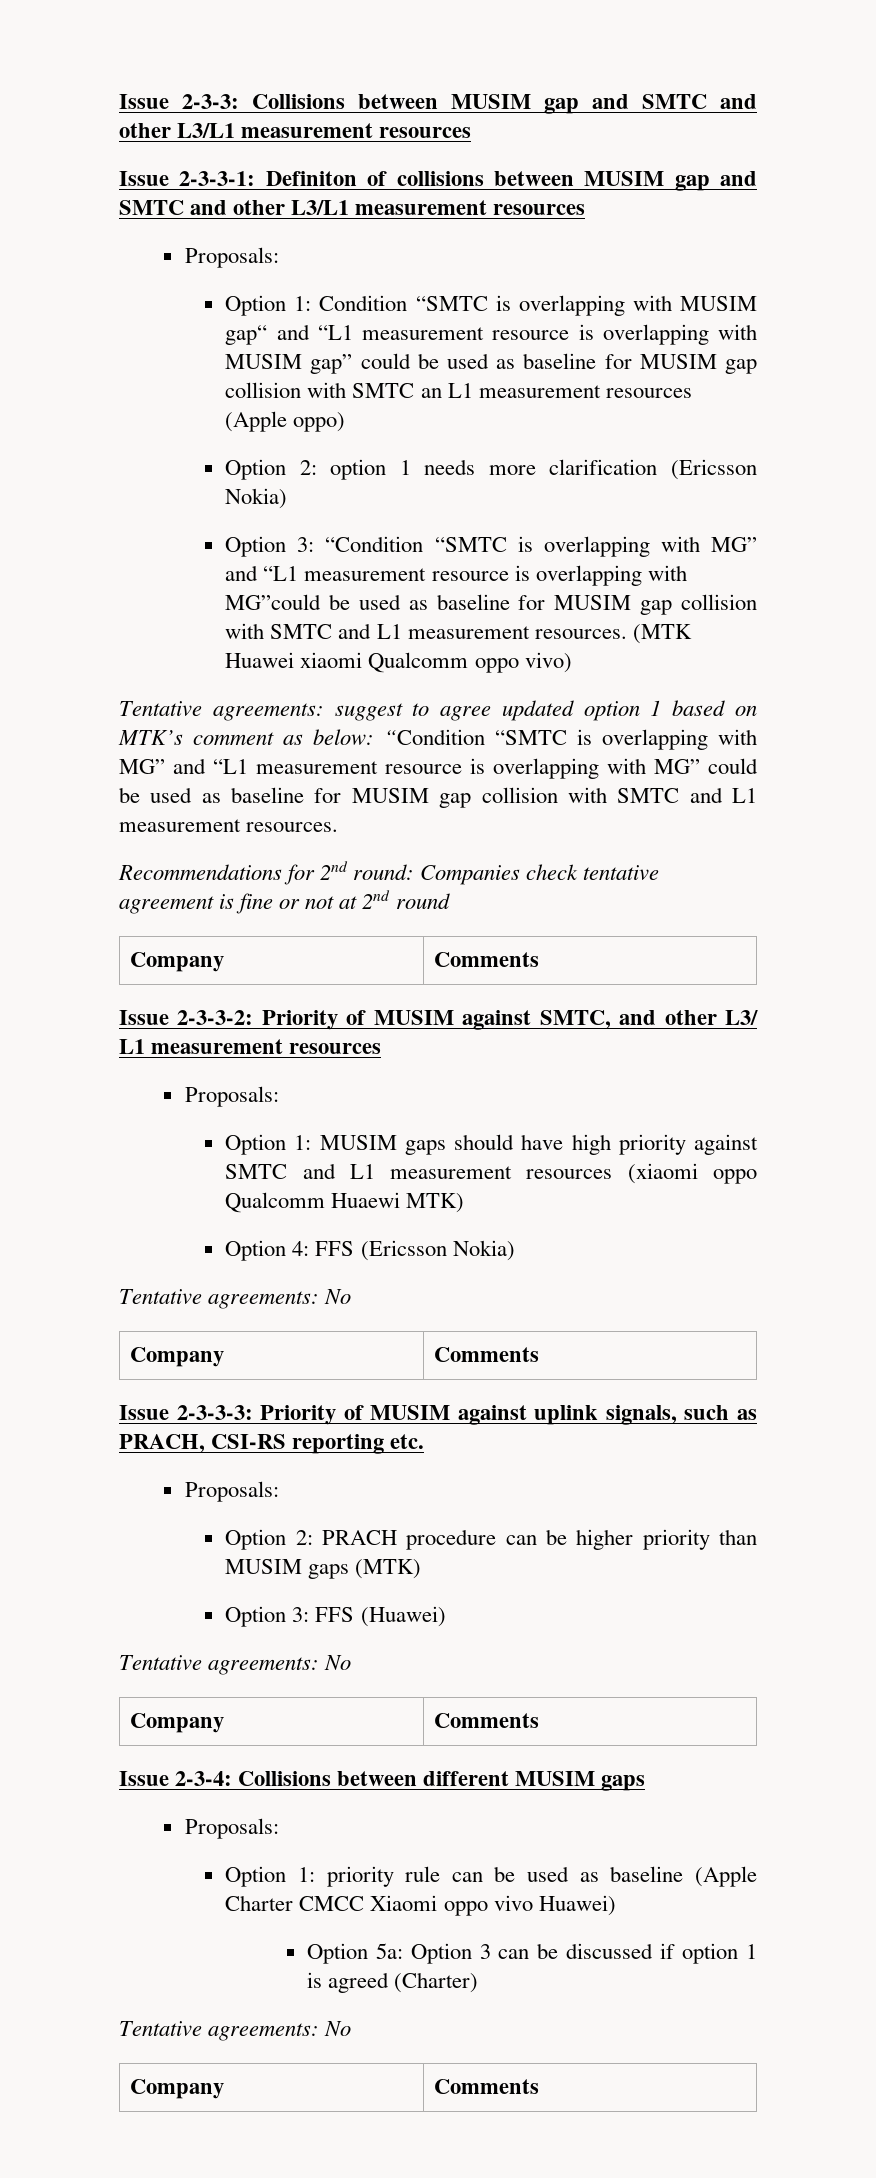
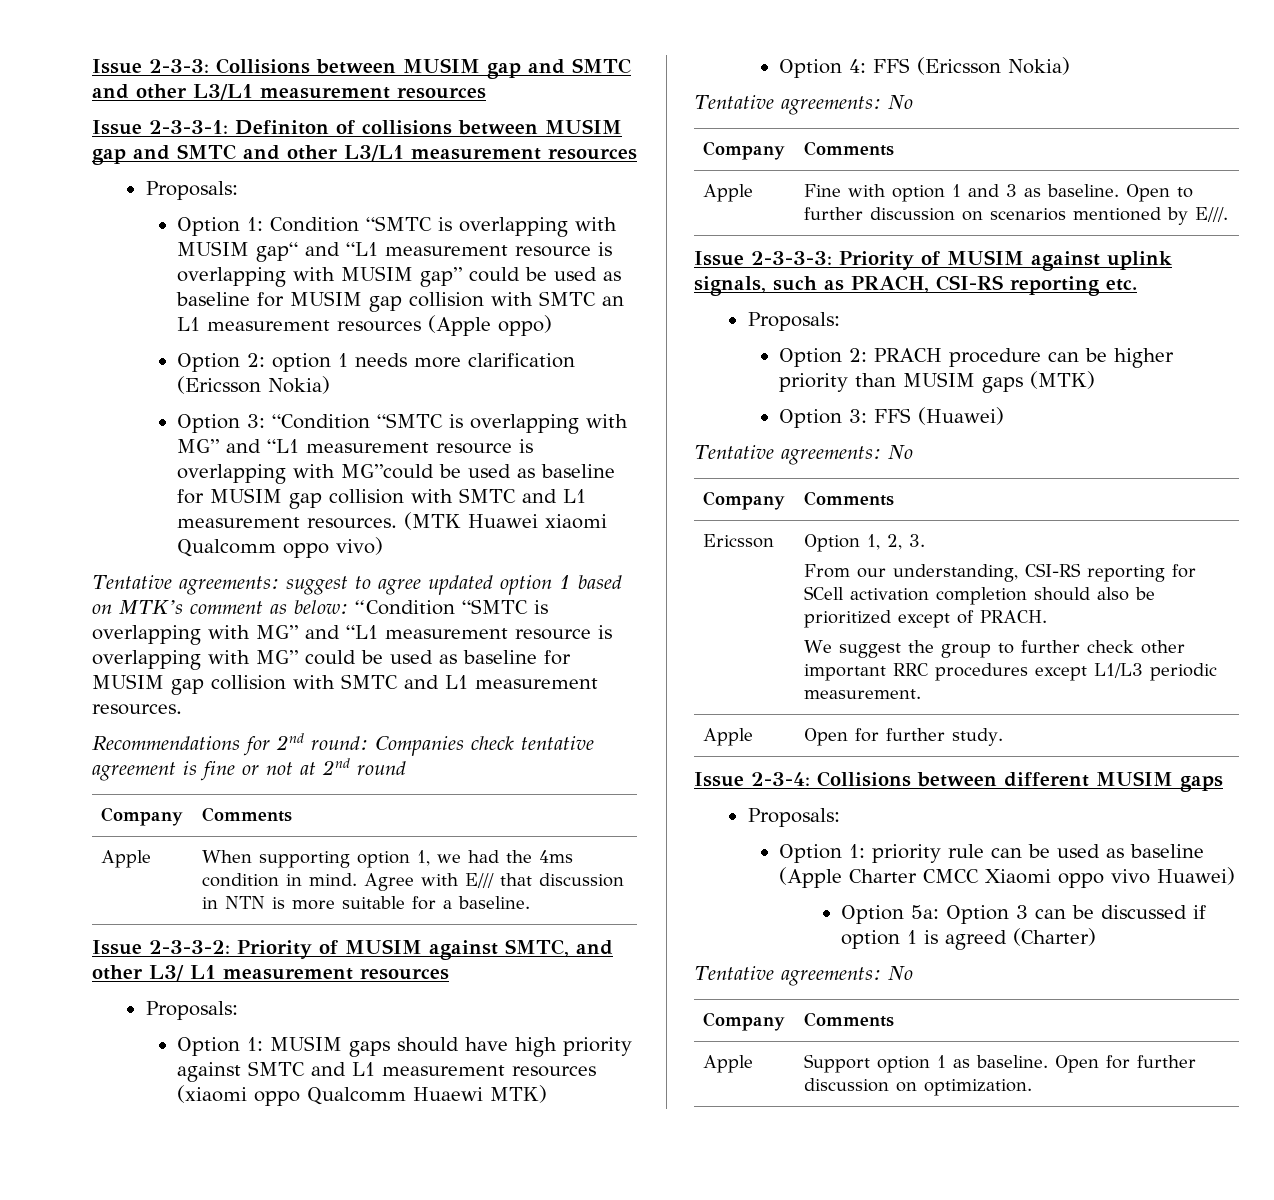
+ Apple | When supporting option 1, we had the 4ms condition in mind. Agree with E/// that discussion in NTN is more suitable for a baseline.
+ Apple | Fine with option 1 and 3 as baseline. Open to further discussion on scenarios mentioned by E///.
+ Ericsson | Option 1, 2, 3.
+ From our understanding, CSI-RS reporting for SCell activation completion should also be prioritized except of PRACH.
+ We suggest the group to further check other important RRC procedures except L1/L3 periodic measurement.
+ Apple | Open for further study.
+ Apple | Support option 1 as baseline. Open for further discussion on optimization.

